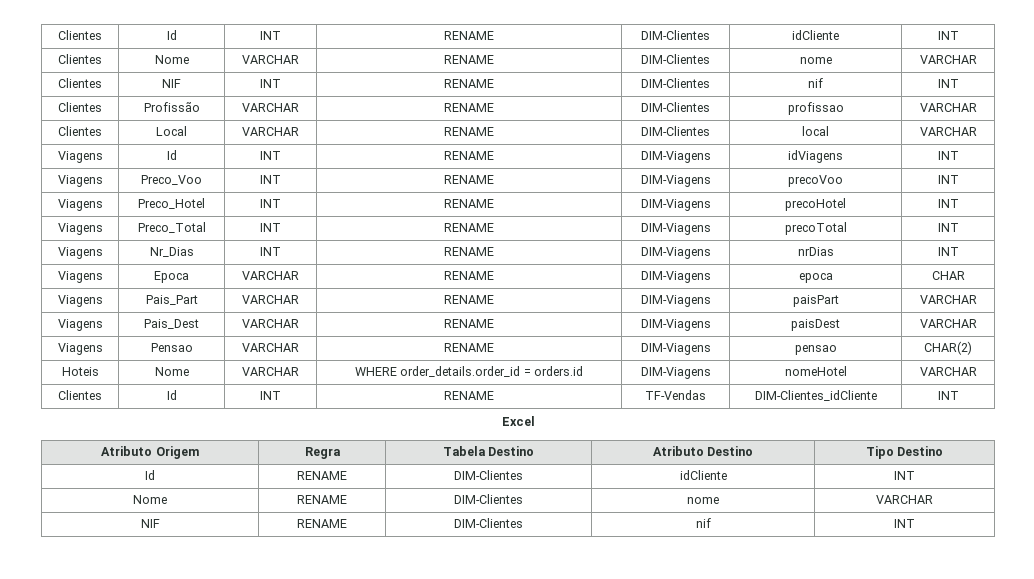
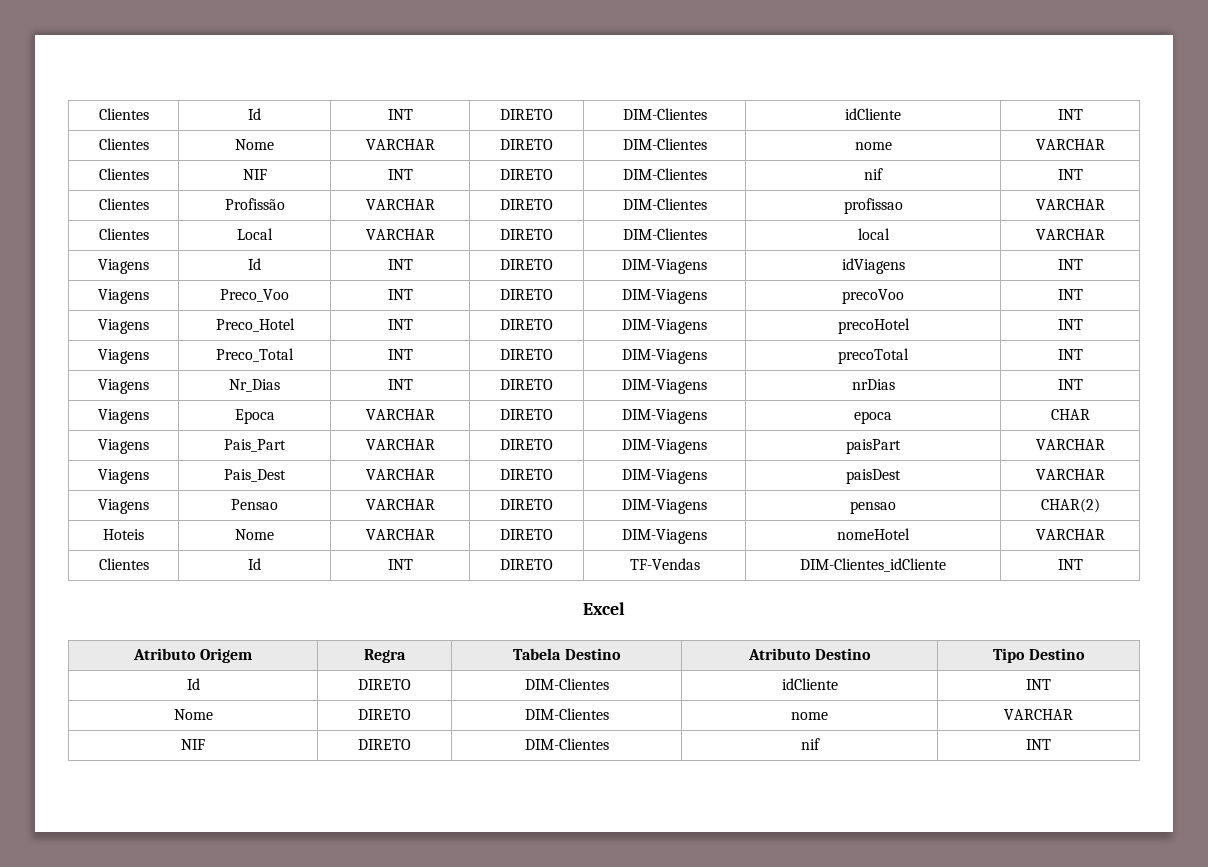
- Clientes | Id | INT | RENAME | DIM-Clientes | idCliente | INT
+ Clientes | Id | INT | DIRETO | DIM-Clientes | idCliente | INT
- Clientes | Nome | VARCHAR | RENAME | DIM-Clientes | nome | VARCHAR
+ Clientes | Nome | VARCHAR | DIRETO | DIM-Clientes | nome | VARCHAR
- Clientes | NIF | INT | RENAME | DIM-Clientes | nif | INT
+ Clientes | NIF | INT | DIRETO | DIM-Clientes | nif | INT
- Clientes | Profissão | VARCHAR | RENAME | DIM-Clientes | profissao | VARCHAR
+ Clientes | Profissão | VARCHAR | DIRETO | DIM-Clientes | profissao | VARCHAR
- Clientes | Local | VARCHAR | RENAME | DIM-Clientes | local | VARCHAR
+ Clientes | Local | VARCHAR | DIRETO | DIM-Clientes | local | VARCHAR
- Viagens | Id | INT | RENAME | DIM-Viagens | idViagens | INT
+ Viagens | Id | INT | DIRETO | DIM-Viagens | idViagens | INT
- Viagens | Preco_Voo | INT | RENAME | DIM-Viagens | precoVoo | INT
+ Viagens | Preco_Voo | INT | DIRETO | DIM-Viagens | precoVoo | INT
- Viagens | Preco_Hotel | INT | RENAME | DIM-Viagens | precoHotel | INT
+ Viagens | Preco_Hotel | INT | DIRETO | DIM-Viagens | precoHotel | INT
- Viagens | Preco_Total | INT | RENAME | DIM-Viagens | precoTotal | INT
+ Viagens | Preco_Total | INT | DIRETO | DIM-Viagens | precoTotal | INT
- Viagens | Nr_Dias | INT | RENAME | DIM-Viagens | nrDias | INT
+ Viagens | Nr_Dias | INT | DIRETO | DIM-Viagens | nrDias | INT
- Viagens | Epoca | VARCHAR | RENAME | DIM-Viagens | epoca | CHAR
+ Viagens | Epoca | VARCHAR | DIRETO | DIM-Viagens | epoca | CHAR
- Viagens | Pais_Part | VARCHAR | RENAME | DIM-Viagens | paisPart | VARCHAR
+ Viagens | Pais_Part | VARCHAR | DIRETO | DIM-Viagens | paisPart | VARCHAR
- Viagens | Pais_Dest | VARCHAR | RENAME | DIM-Viagens | paisDest | VARCHAR
+ Viagens | Pais_Dest | VARCHAR | DIRETO | DIM-Viagens | paisDest | VARCHAR
- Viagens | Pensao | VARCHAR | RENAME | DIM-Viagens | pensao | CHAR(2)
+ Viagens | Pensao | VARCHAR | DIRETO | DIM-Viagens | pensao | CHAR(2)
- Hoteis | Nome | VARCHAR | WHERE order_details.order_id = orders.id | DIM-Viagens | nomeHotel | VARCHAR
+ Hoteis | Nome | VARCHAR | DIRETO | DIM-Viagens | nomeHotel | VARCHAR
- Clientes | Id | INT | RENAME | TF-Vendas | DIM-Clientes_idCliente | INT
+ Clientes | Id | INT | DIRETO | TF-Vendas | DIM-Clientes_idCliente | INT
- Id | RENAME | DIM-Clientes | idCliente | INT
+ Id | DIRETO | DIM-Clientes | idCliente | INT
- Nome | RENAME | DIM-Clientes | nome | VARCHAR
+ Nome | DIRETO | DIM-Clientes | nome | VARCHAR
- NIF | RENAME | DIM-Clientes | nif | INT
+ NIF | DIRETO | DIM-Clientes | nif | INT

